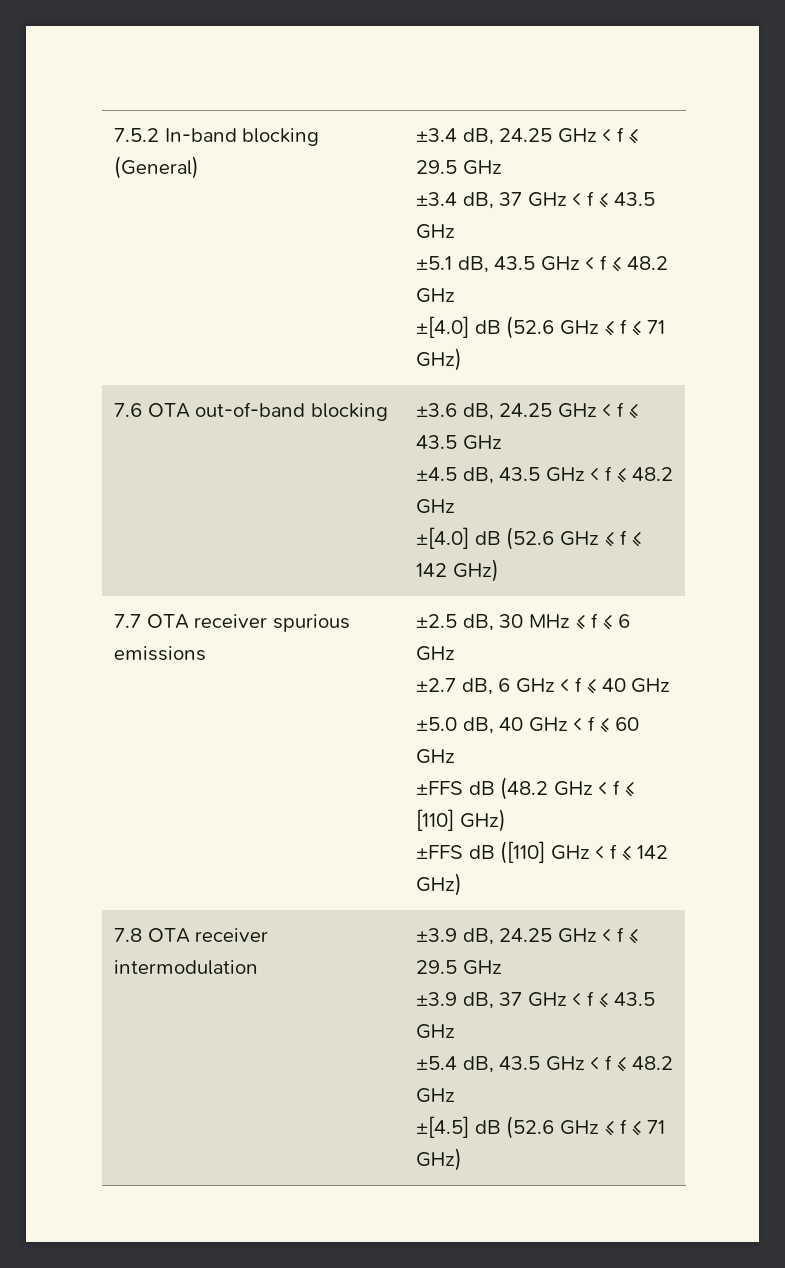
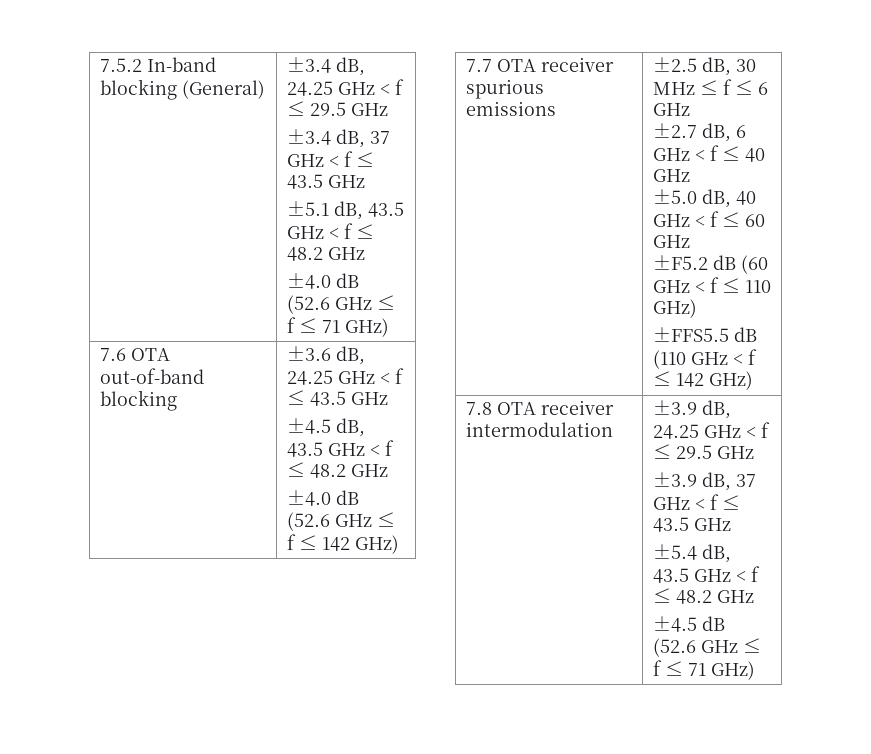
  7.5.2 In-band blocking (General) | ±3.4 dB, 24.25 GHz < f ≤ 29.5 GHz
  ±3.4 dB, 37 GHz < f ≤ 43.5 GHz
  ±5.1 dB, 43.5 GHz < f ≤ 48.2 GHz
- ±[4.0] dB (52.6 GHz ≤ f ≤ 71 GHz)
+ ±4.0 dB (52.6 GHz ≤ f ≤ 71 GHz)
  7.6 OTA out-of-band blocking | ±3.6 dB, 24.25 GHz < f ≤ 43.5 GHz
  ±4.5 dB, 43.5 GHz < f ≤ 48.2 GHz
- ±[4.0] dB (52.6 GHz ≤ f ≤ 142 GHz)
+ ±4.0 dB (52.6 GHz ≤ f ≤ 142 GHz)
- ±FFS dB (48.2 GHz < f ≤ [110] GHz)
- ±FFS dB ([110] GHz < f ≤ 142 GHz)
+ ±F5.2 dB (60 GHz < f ≤ 110 GHz)
+ ±FFS5.5 dB (110 GHz < f ≤ 142 GHz)
  7.8 OTA receiver intermodulation | ±3.9 dB, 24.25 GHz < f ≤ 29.5 GHz
  ±3.9 dB, 37 GHz < f ≤ 43.5 GHz
  ±5.4 dB, 43.5 GHz < f ≤ 48.2 GHz
- ±[4.5] dB (52.6 GHz ≤ f ≤ 71 GHz)
+ ±4.5 dB (52.6 GHz ≤ f ≤ 71 GHz)

